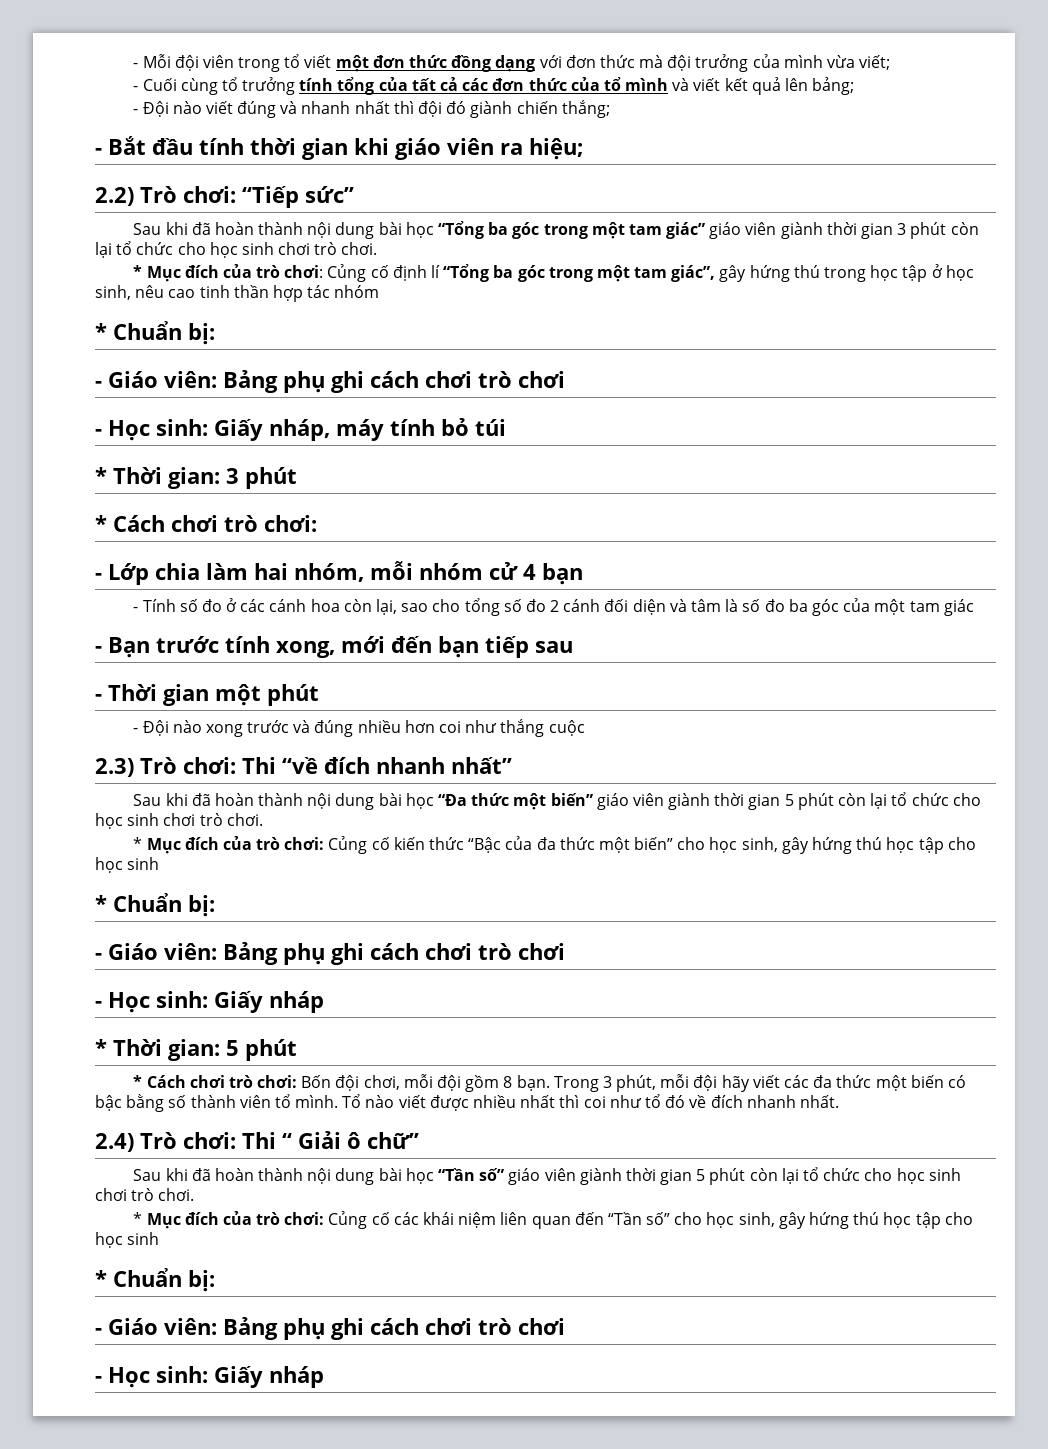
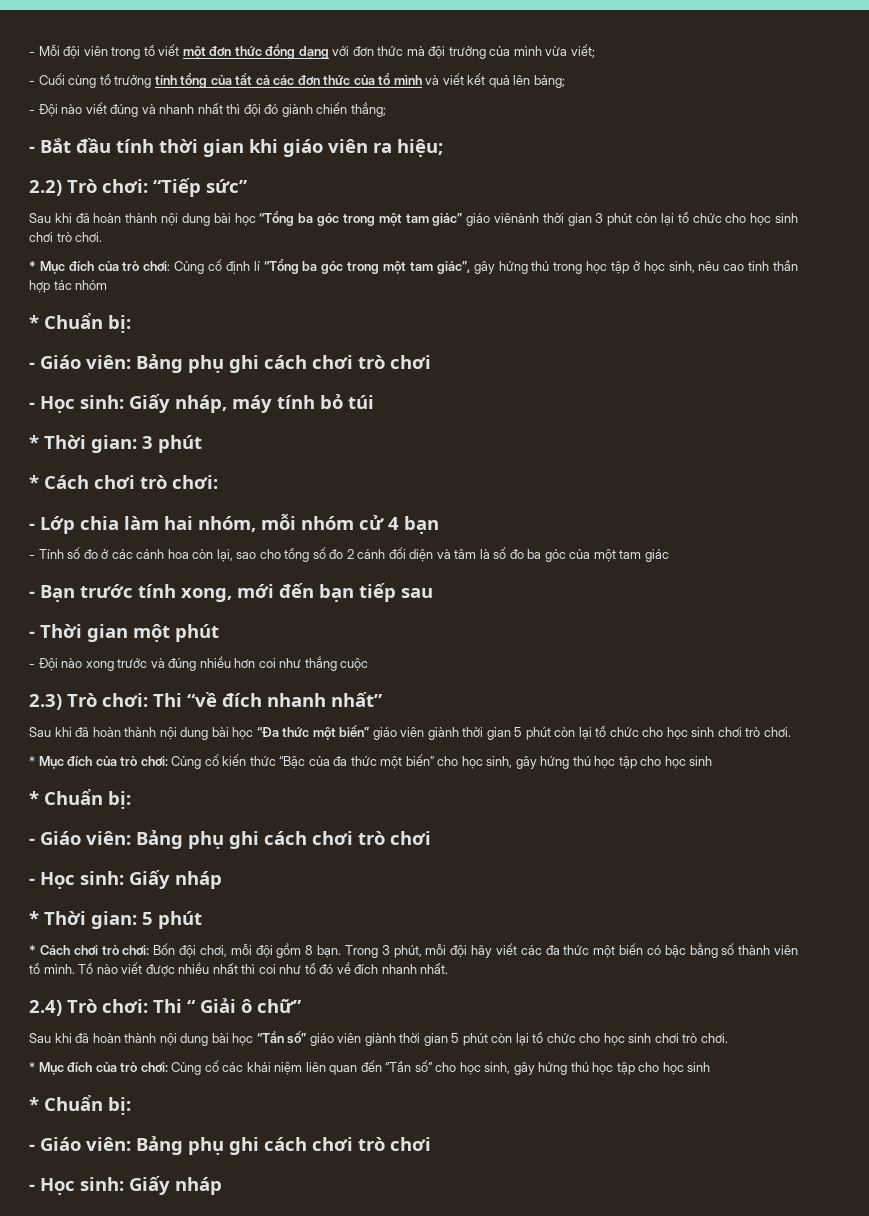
- Sau khi đã hoàn thành nội dung bài học “Tổng ba góc trong một tam giác” giáo viên giành thời gian 3 phút còn lại tổ chức cho học sinh chơi trò chơi.
+ Sau khi đã hoàn thành nội dung bài học “Tổng ba góc trong một tam giác” giáo viênành thời gian 3 phút còn lại tổ chức cho học sinh chơi trò chơi.

